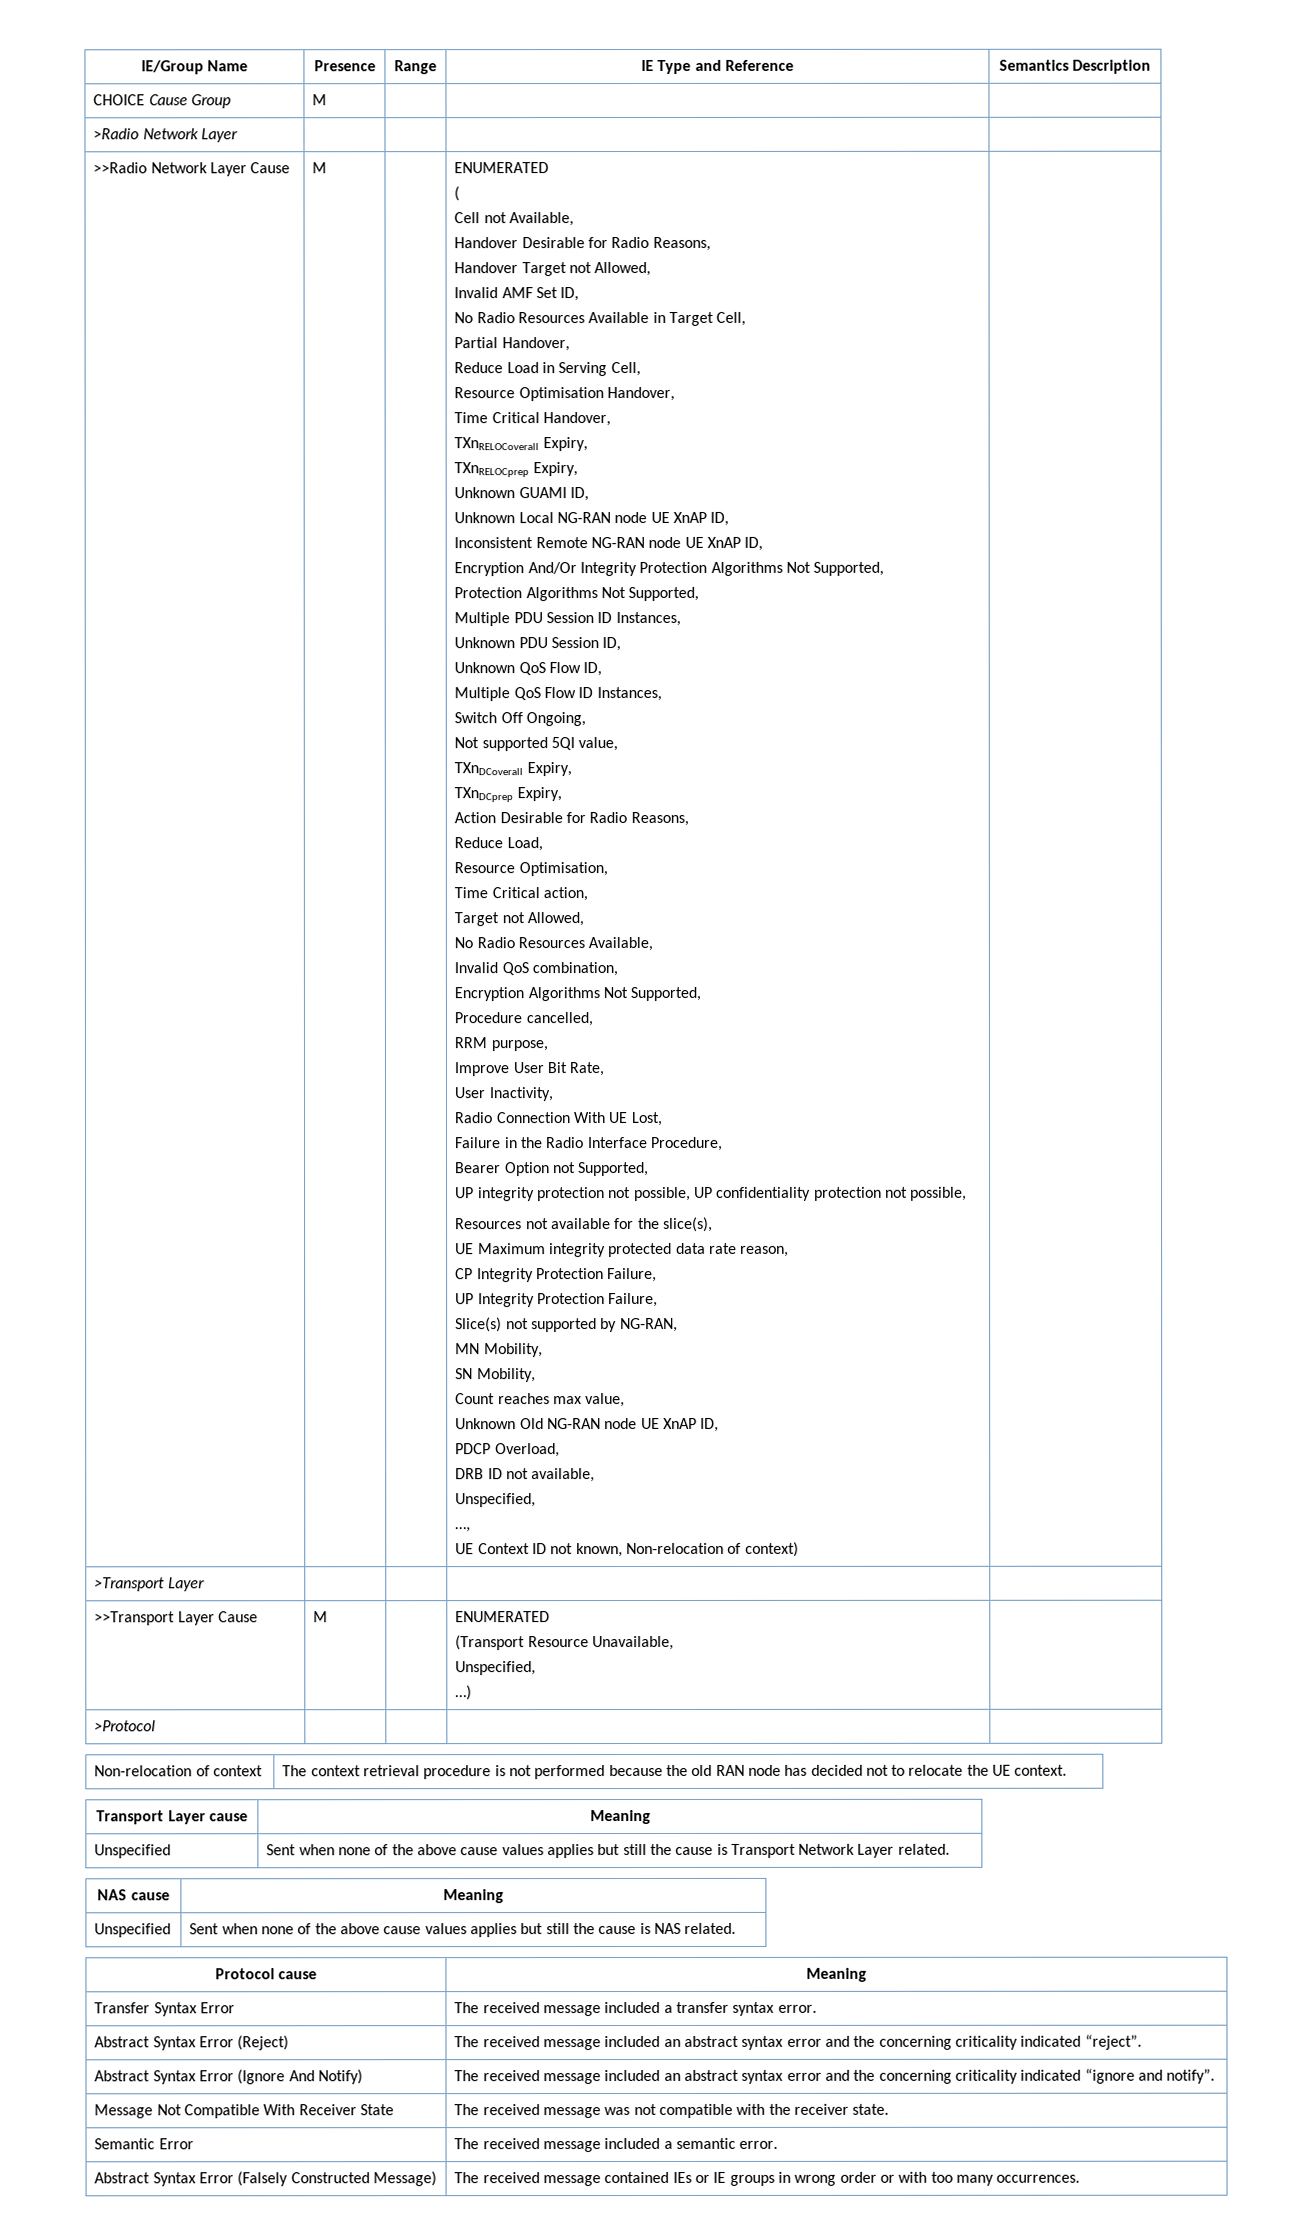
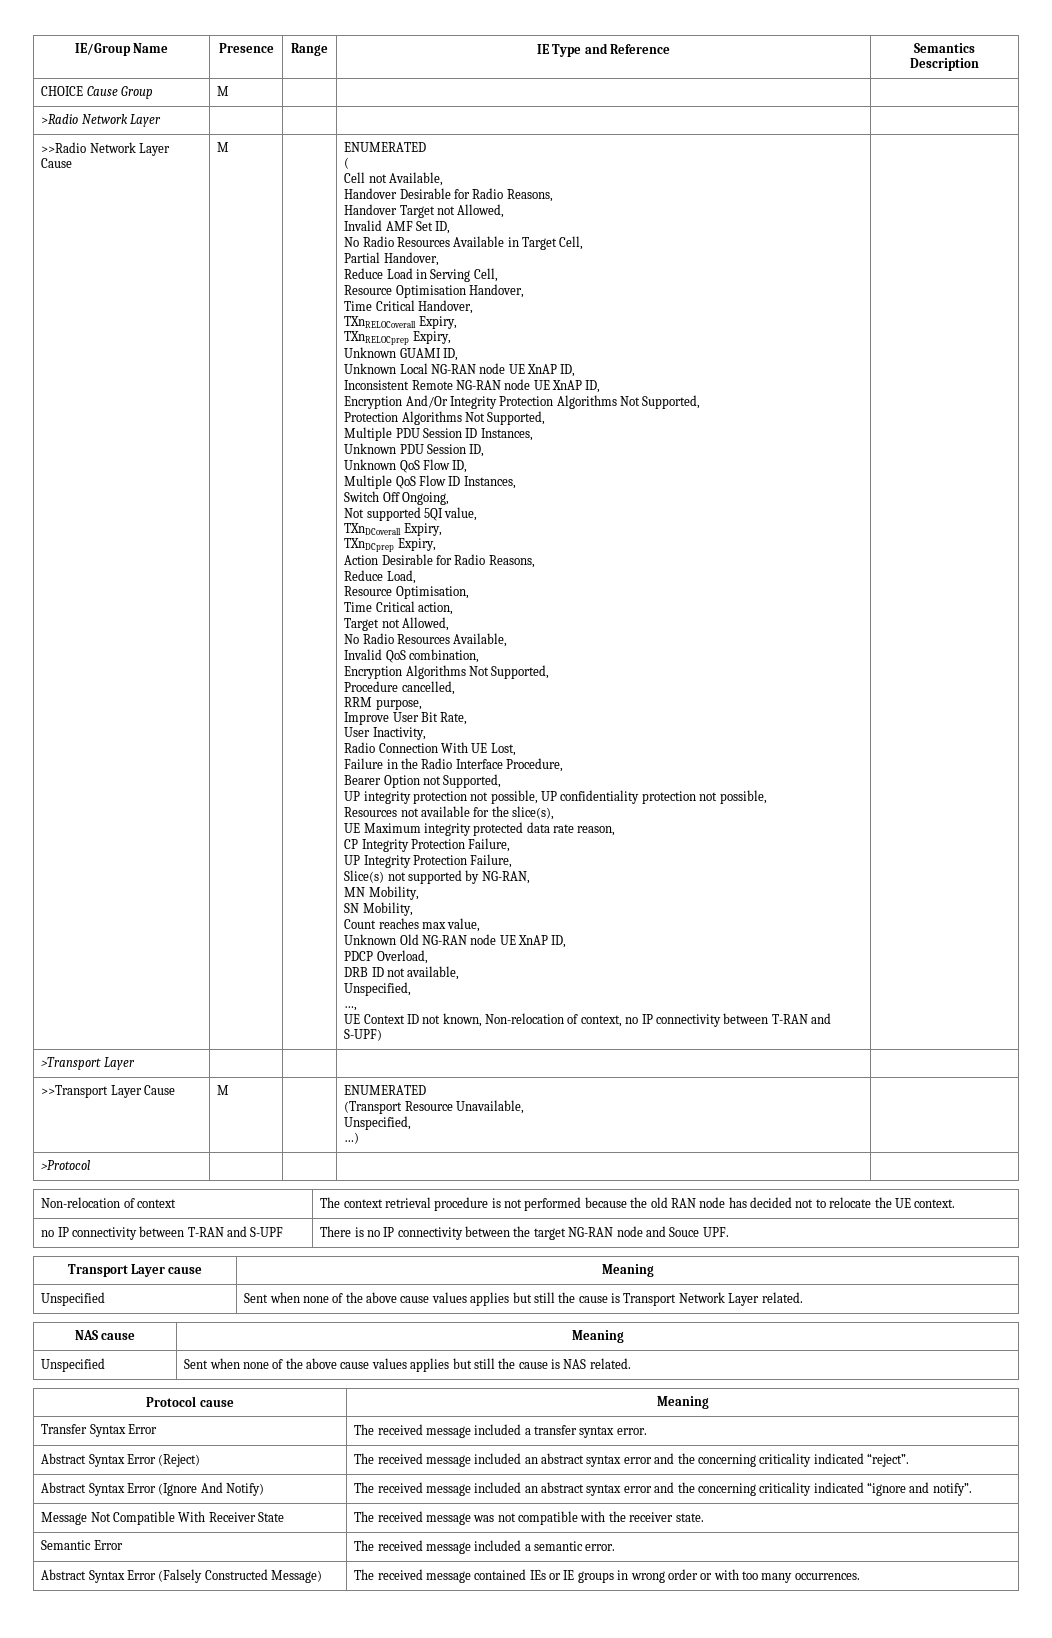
- UE Context ID not known, Non-relocation of context)
+ UE Context ID not known, Non-relocation of context, no IP connectivity between T-RAN and S-UPF)
+ no IP connectivity between T-RAN and S-UPF | There is no IP connectivity between the target NG-RAN node and Souce UPF.

